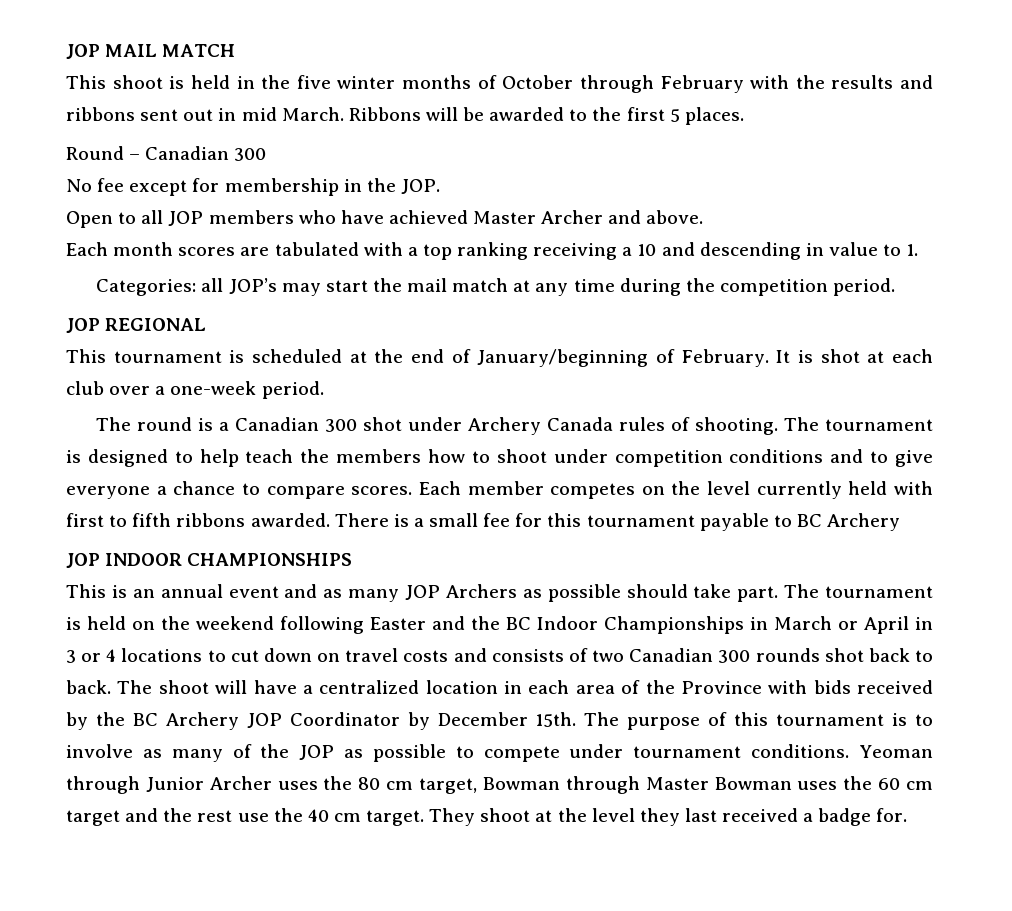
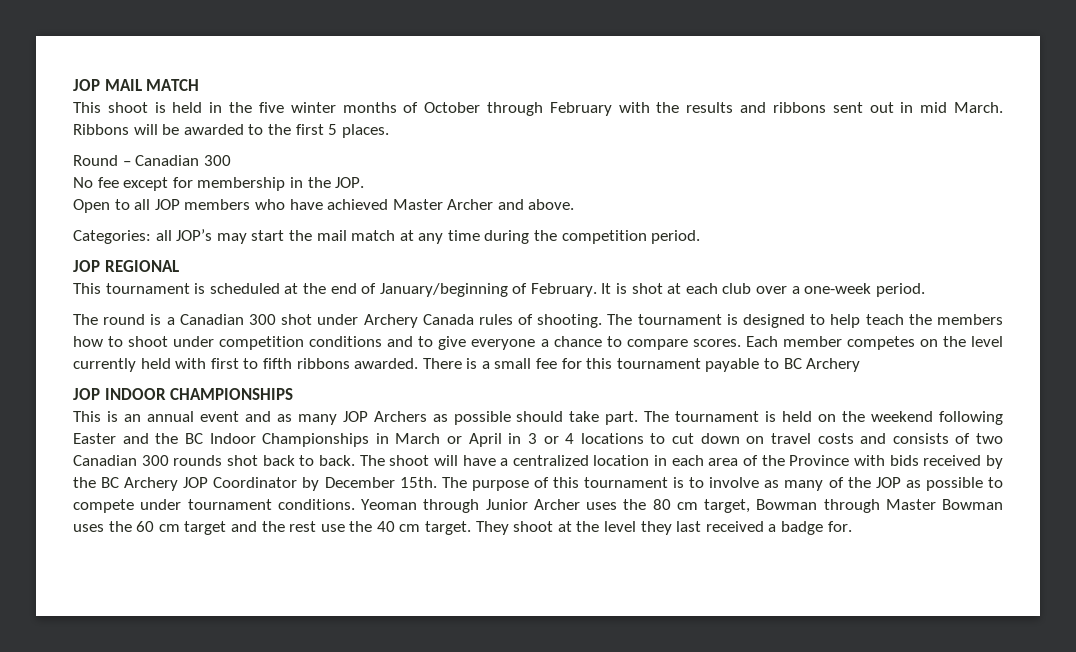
- Each month scores are tabulated with a top ranking receiving a 10 and descending in value to 1.

